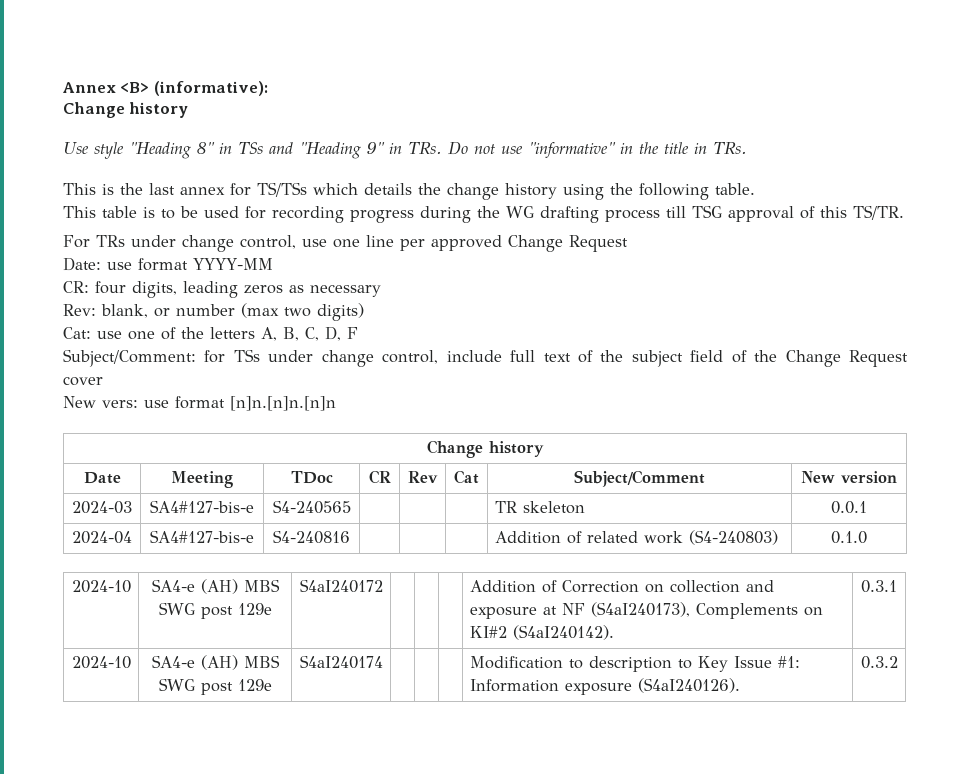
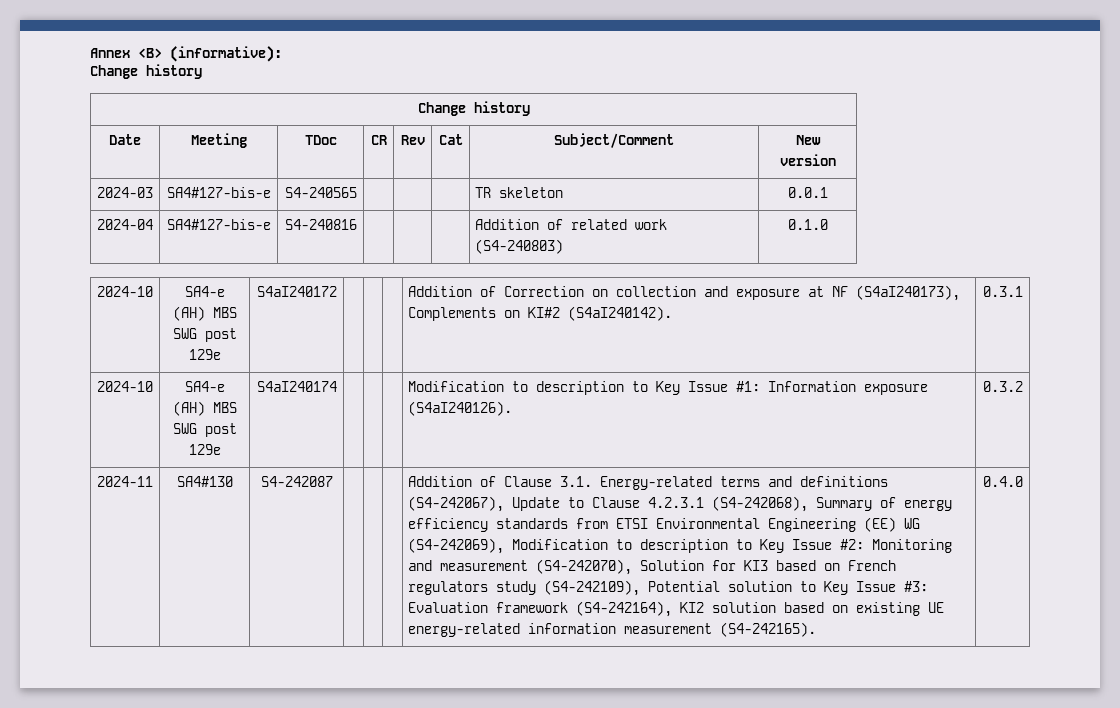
- Use style "Heading 8" in TSs and "Heading 9" in TRs. Do not use "informative" in the title in TRs.
- This is the last annex for TS/TSs which details the change history using the following table.
- This table is to be used for recording progress during the WG drafting process till TSG approval of this TS/TR.
- For TRs under change control, use one line per approved Change Request
- Date: use format YYYY-MM
- CR: four digits, leading zeros as necessary
- Rev: blank, or number (max two digits)
- Cat: use one of the letters A, B, C, D, F
- Subject/Comment: for TSs under change control, include full text of the subject field of the Change Request cover
- New vers: use format [n]n.[n]n.[n]n
+ 2024-11 | SA4#130 | S4-242087 | | | | Addition of Clause 3.1. Energy-related terms and definitions (S4-242067), Update to Clause 4.2.3.1 (S4-242068), Summary of energy efficiency standards from ETSI Environmental Engineering (EE) WG (S4-242069), Modification to description to Key Issue #2: Monitoring and measurement (S4-242070), Solution for KI3 based on French regulators study (S4-242109), Potential solution to Key Issue #3: Evaluation framework (S4-242164), KI2 solution based on existing UE energy-related information measurement (S4-242165). | 0.4.0

